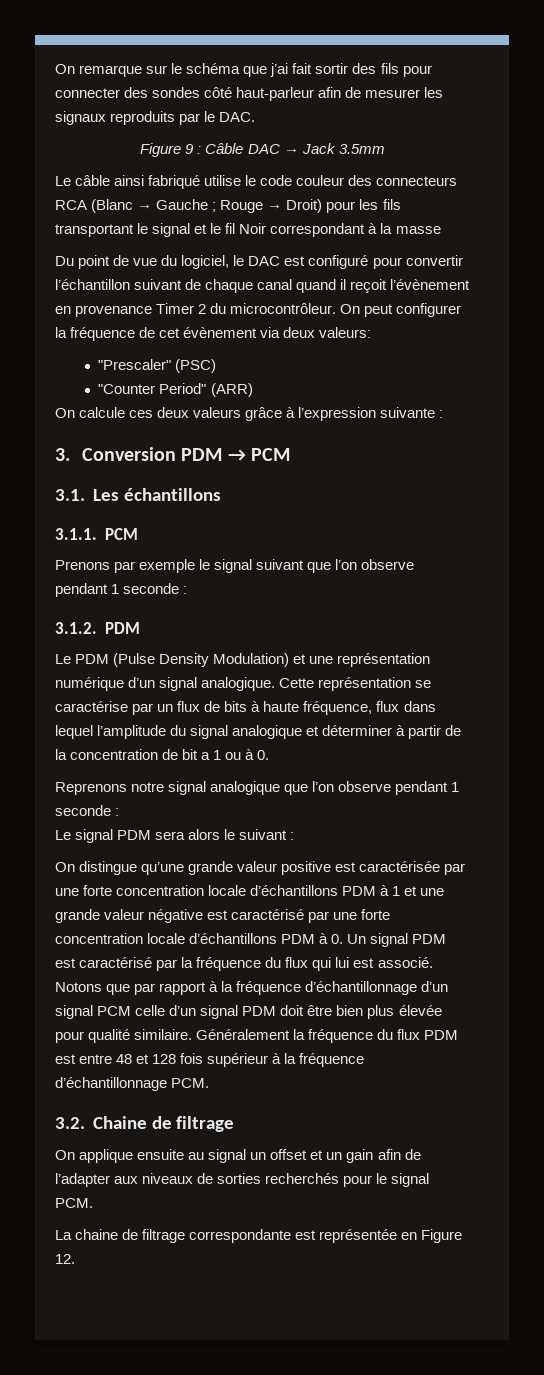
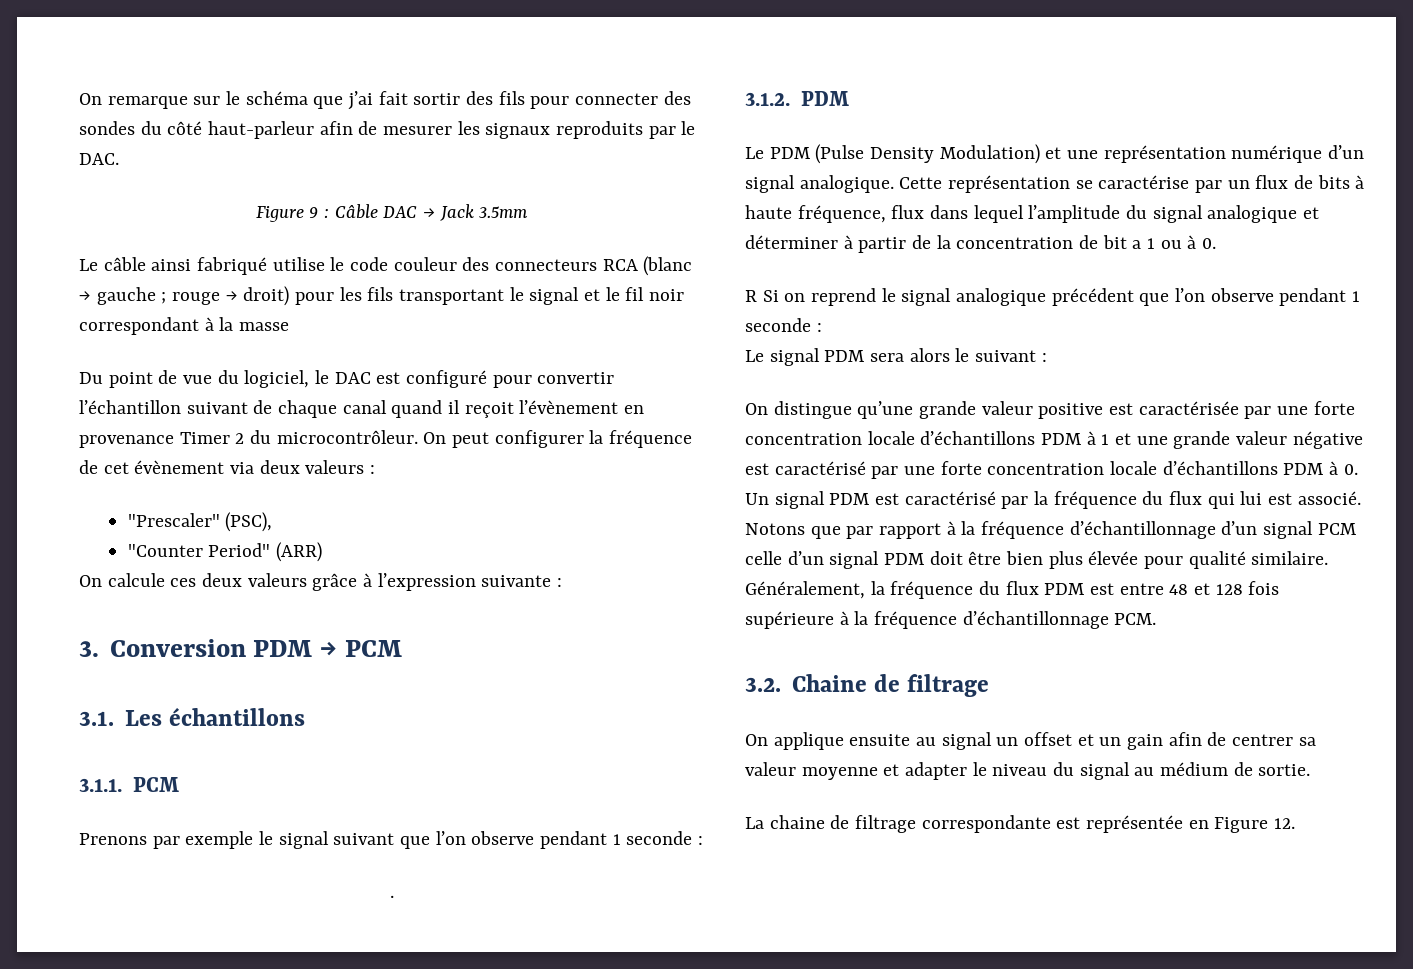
- On remarque sur le schéma que j’ai fait sortir des fils pour connecter des sondes côté haut-parleur afin de mesurer les signaux reproduits par le DAC.
+ On remarque sur le schéma que j’ai fait sortir des fils pour connecter des sondes du côté haut-parleur afin de mesurer les signaux reproduits par le DAC.
- Le câble ainsi fabriqué utilise le code couleur des connecteurs RCA (Blanc → Gauche ; Rouge → Droit) pour les fils transportant le signal et le fil Noir correspondant à la masse
+ Le câble ainsi fabriqué utilise le code couleur des connecteurs RCA (blanc → gauche ; rouge → droit) pour les fils transportant le signal et le fil noir correspondant à la masse
- On peut configurer la fréquence de cet évènement via deux valeurs:
+ On peut configurer la fréquence de cet évènement via deux valeurs :
- "Prescaler" (PSC)
+ "Prescaler" (PSC),
+ .
- Reprenons notre signal analogique que l’on observe pendant 1 seconde :
+ R Si on reprend le signal analogique précédent que l’on observe pendant 1 seconde :
- Généralement la fréquence du flux PDM est entre 48 et 128 fois supérieur à la fréquence d’échantillonnage PCM.
+ Généralement, la fréquence du flux PDM est entre 48 et 128 fois supérieure à la fréquence d’échantillonnage PCM.
- On applique ensuite au signal un offset et un gain afin de l’adapter aux niveaux de sorties recherchés pour le signal PCM.
+ On applique ensuite au signal un offset et un gain afin de centrer sa valeur moyenne et adapter le niveau du signal au médium de sortie.

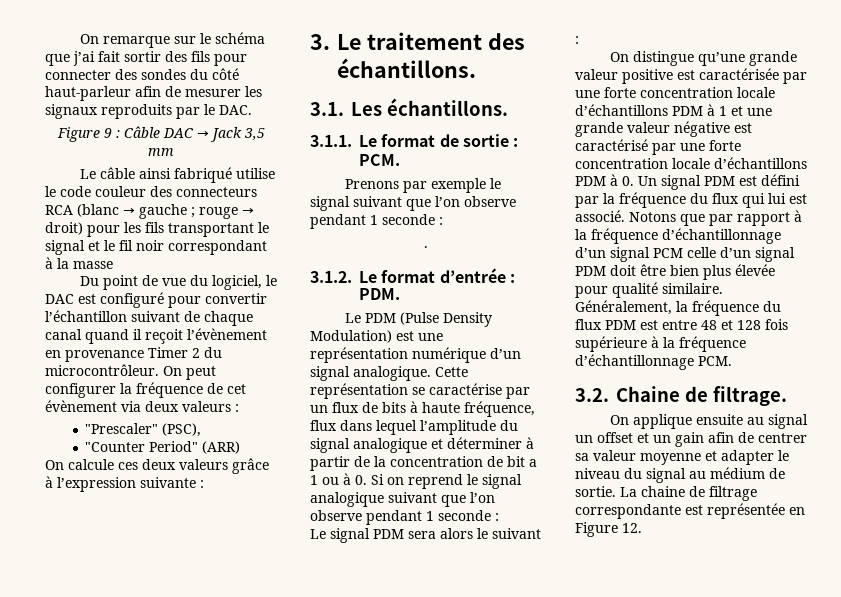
- Figure 9 : Câble DAC → Jack 3.5mm
+ Figure 9 : Câble DAC → Jack 3,5 mm
- 3. Conversion PDM → PCM
+ 3. Le traitement des échantillons.
- 3.1. Les échantillons
+ 3.1. Les échantillons.
- 3.1.1. PCM
+ 3.1.1. Le format de sortie : PCM.
- 3.1.2. PDM
+ 3.1.2. Le format d’entrée : PDM.
- Le PDM (Pulse Density Modulation) et une représentation numérique d’un signal analogique.
+ Le PDM (Pulse Density Modulation) est une représentation numérique d’un signal analogique.
- Cette représentation se caractérise par un flux de bits à haute fréquence, flux dans lequel l’amplitude du signal analogique et déterminer à partir de la concentration de bit a 1 ou à 0.
- R Si on reprend le signal analogique précédent que l’on observe pendant 1 seconde :
+ Cette représentation se caractérise par un flux de bits à haute fréquence, flux dans lequel l’amplitude du signal analogique et déterminer à partir de la concentration de bit a 1 ou à 0. Si on reprend le signal analogique suivant que l’on observe pendant 1 seconde :
- On distingue qu’une grande valeur positive est caractérisée par une forte concentration locale d’échantillons PDM à 1 et une grande valeur négative est caractérisé par une forte concentration locale d’échantillons PDM à 0. Un signal PDM est caractérisé par la fréquence du flux qui lui est associé.
+ On distingue qu’une grande valeur positive est caractérisée par une forte concentration locale d’échantillons PDM à 1 et une grande valeur négative est caractérisé par une forte concentration locale d’échantillons PDM à 0. Un signal PDM est défini par la fréquence du flux qui lui est associé.
- 3.2. Chaine de filtrage
+ 3.2. Chaine de filtrage.
- On applique ensuite au signal un offset et un gain afin de centrer sa valeur moyenne et adapter le niveau du signal au médium de sortie.
- La chaine de filtrage correspondante est représentée en Figure 12.
+ On applique ensuite au signal un offset et un gain afin de centrer sa valeur moyenne et adapter le niveau du signal au médium de sortie. La chaine de filtrage correspondante est représentée en Figure 12.

